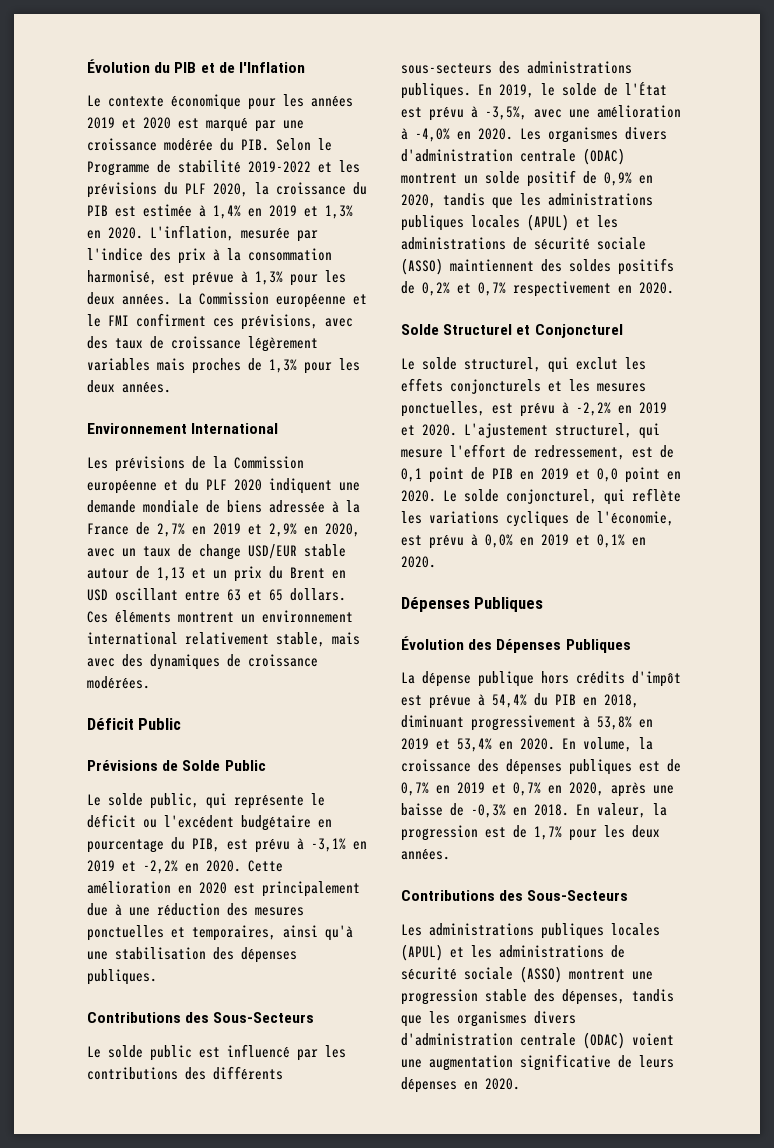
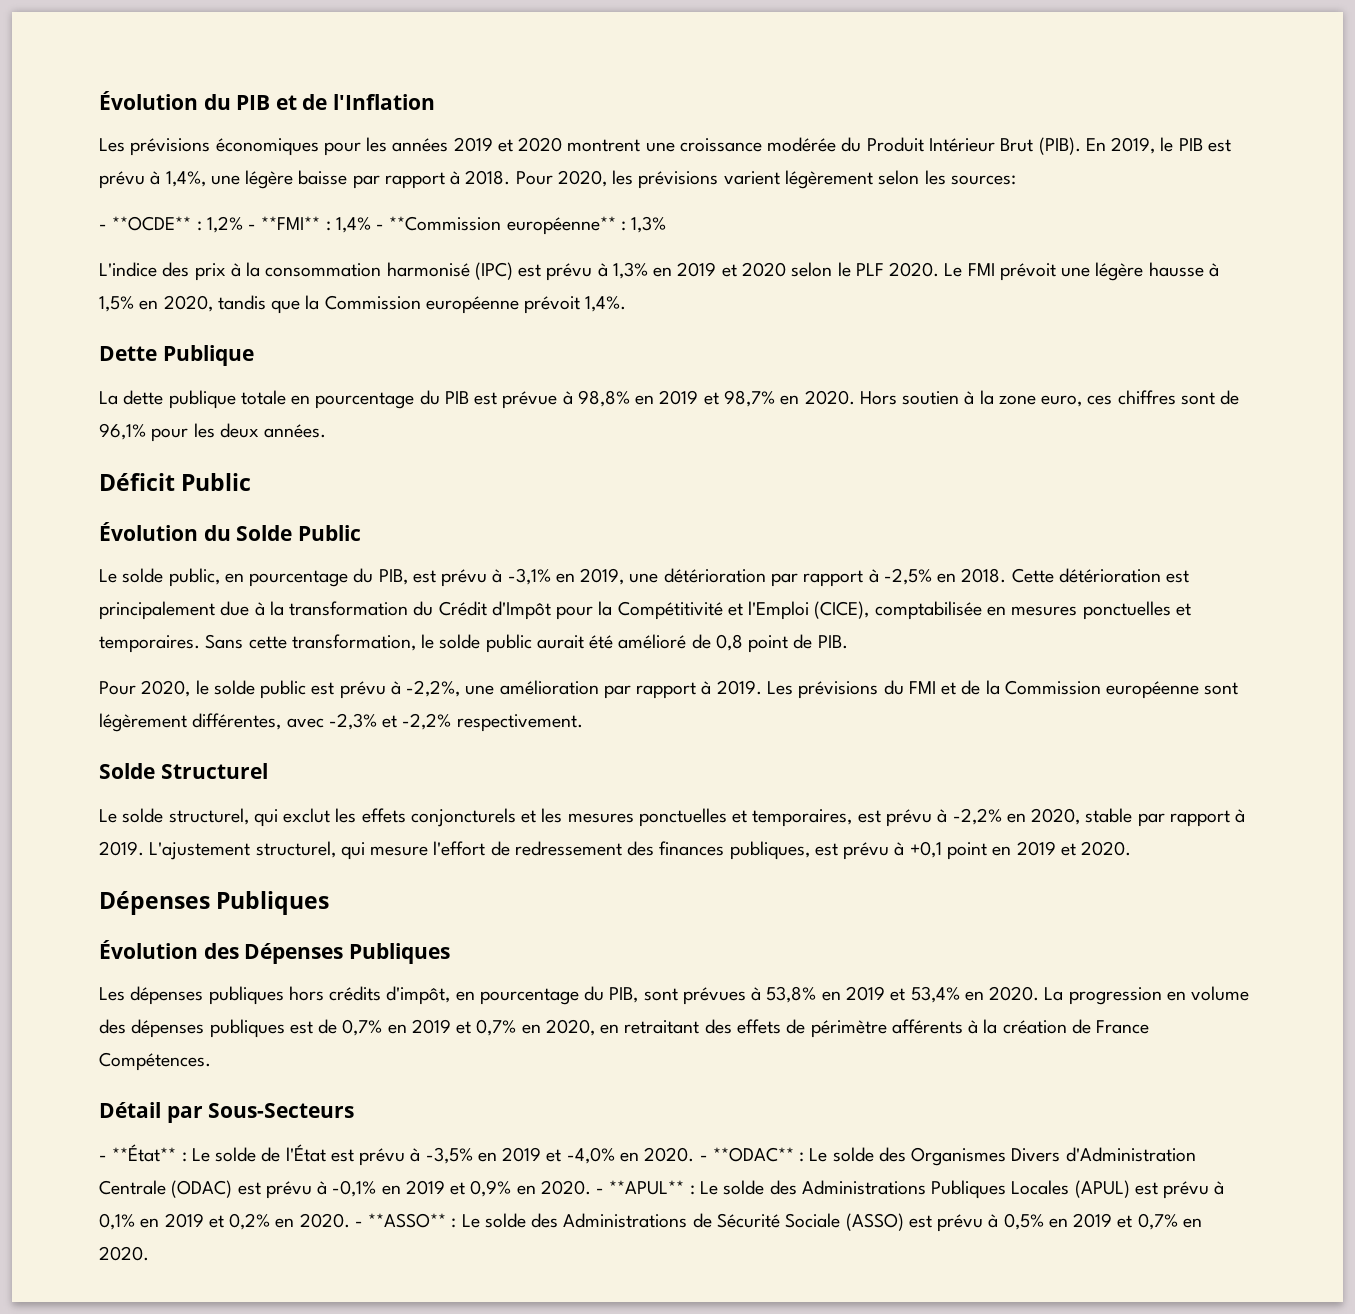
- Le contexte économique pour les années 2019 et 2020 est marqué par une croissance modérée du PIB. Selon le Programme de stabilité 2019-2022 et les prévisions du PLF 2020, la croissance du PIB est estimée à 1,4% en 2019 et 1,3% en 2020. L'inflation, mesurée par l'indice des prix à la consommation harmonisé, est prévue à 1,3% pour les deux années. La Commission européenne et le FMI confirment ces prévisions, avec des taux de croissance légèrement variables mais proches de 1,3% pour les deux années.
- Environnement International
- Les prévisions de la Commission européenne et du PLF 2020 indiquent une demande mondiale de biens adressée à la France de 2,7% en 2019 et 2,9% en 2020, avec un taux de change USD/EUR stable autour de 1,13 et un prix du Brent en USD oscillant entre 63 et 65 dollars. Ces éléments montrent un environnement international relativement stable, mais avec des dynamiques de croissance modérées.
+ Les prévisions économiques pour les années 2019 et 2020 montrent une croissance modérée du Produit Intérieur Brut (PIB). En 2019, le PIB est prévu à 1,4%, une légère baisse par rapport à 2018. Pour 2020, les prévisions varient légèrement selon les sources:
+ - **OCDE** : 1,2% - **FMI** : 1,4% - **Commission européenne** : 1,3%
+ L'indice des prix à la consommation harmonisé (IPC) est prévu à 1,3% en 2019 et 2020 selon le PLF 2020. Le FMI prévoit une légère hausse à 1,5% en 2020, tandis que la Commission européenne prévoit 1,4%.
+ Dette Publique
+ La dette publique totale en pourcentage du PIB est prévue à 98,8% en 2019 et 98,7% en 2020. Hors soutien à la zone euro, ces chiffres sont de 96,1% pour les deux années.
- Prévisions de Solde Public
+ Évolution du Solde Public
- Le solde public, qui représente le déficit ou l'excédent budgétaire en pourcentage du PIB, est prévu à -3,1% en 2019 et -2,2% en 2020. Cette amélioration en 2020 est principalement due à une réduction des mesures ponctuelles et temporaires, ainsi qu'à une stabilisation des dépenses publiques.
- Contributions des Sous-Secteurs
- Le solde public est influencé par les contributions des différents sous-secteurs des administrations publiques. En 2019, le solde de l'État est prévu à -3,5%, avec une amélioration à -4,0% en 2020. Les organismes divers d'administration centrale (ODAC) montrent un solde positif de 0,9% en 2020, tandis que les administrations publiques locales (APUL) et les administrations de sécurité sociale (ASSO) maintiennent des soldes positifs de 0,2% et 0,7% respectivement en 2020.
+ Le solde public, en pourcentage du PIB, est prévu à -3,1% en 2019, une détérioration par rapport à -2,5% en 2018. Cette détérioration est principalement due à la transformation du Crédit d'Impôt pour la Compétitivité et l'Emploi (CICE), comptabilisée en mesures ponctuelles et temporaires. Sans cette transformation, le solde public aurait été amélioré de 0,8 point de PIB.
+ Pour 2020, le solde public est prévu à -2,2%, une amélioration par rapport à 2019. Les prévisions du FMI et de la Commission européenne sont légèrement différentes, avec -2,3% et -2,2% respectivement.
- Solde Structurel et Conjoncturel
+ Solde Structurel
- Le solde structurel, qui exclut les effets conjoncturels et les mesures ponctuelles, est prévu à -2,2% en 2019 et 2020.
+ Le solde structurel, qui exclut les effets conjoncturels et les mesures ponctuelles et temporaires, est prévu à -2,2% en 2020, stable par rapport à 2019.
- L'ajustement structurel, qui mesure l'effort de redressement, est de 0,1 point de PIB en 2019 et 0,0 point en 2020. Le solde conjoncturel, qui reflète les variations cycliques de l'économie, est prévu à 0,0% en 2019 et 0,1% en 2020.
+ L'ajustement structurel, qui mesure l'effort de redressement des finances publiques, est prévu à +0,1 point en 2019 et 2020.
- La dépense publique hors crédits d'impôt est prévue à 54,4% du PIB en 2018, diminuant progressivement à 53,8% en 2019 et 53,4% en 2020.
+ Les dépenses publiques hors crédits d'impôt, en pourcentage du PIB, sont prévues à 53,8% en 2019 et 53,4% en 2020.
- En volume, la croissance des dépenses publiques est de 0,7% en 2019 et 0,7% en 2020, après une baisse de -0,3% en 2018. En valeur, la progression est de 1,7% pour les deux années.
- Contributions des Sous-Secteurs
- Les administrations publiques locales (APUL) et les administrations de sécurité sociale (ASSO) montrent une progression stable des dépenses, tandis que les organismes divers d'administration centrale (ODAC) voient une augmentation significative de leurs dépenses en 2020.
+ La progression en volume des dépenses publiques est de 0,7% en 2019 et 0,7% en 2020, en retraitant des effets de périmètre afférents à la création de France Compétences.
+ Détail par Sous-Secteurs
+ - **État** : Le solde de l'État est prévu à -3,5% en 2019 et -4,0% en 2020. - **ODAC** : Le solde des Organismes Divers d'Administration Centrale (ODAC) est prévu à -0,1% en 2019 et 0,9% en 2020. - **APUL** : Le solde des Administrations Publiques Locales (APUL) est prévu à 0,1% en 2019 et 0,2% en 2020. - **ASSO** : Le solde des Administrations de Sécurité Sociale (ASSO) est prévu à 0,5% en 2019 et 0,7% en 2020.

